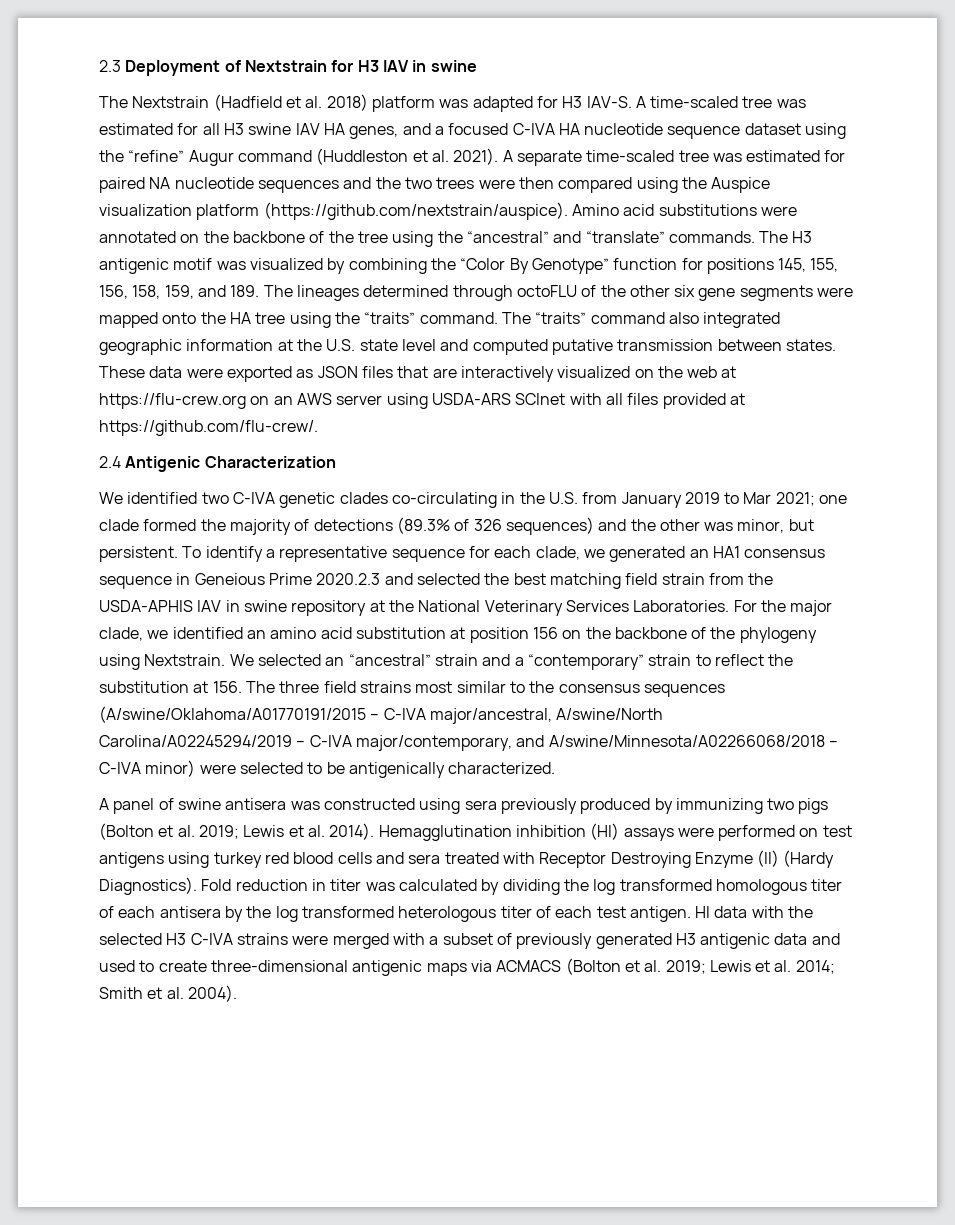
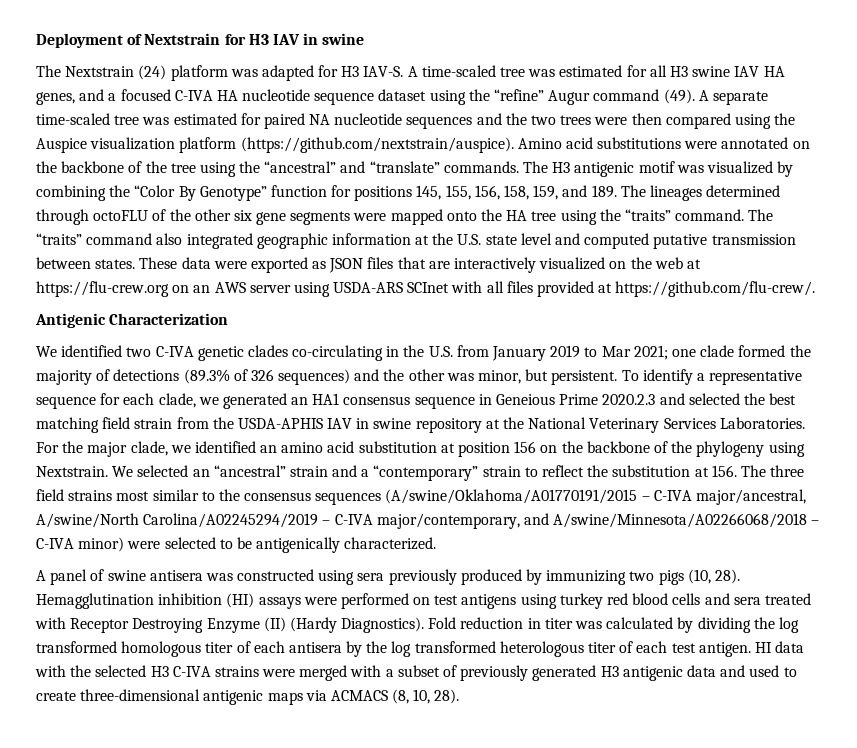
- 2.3 Deployment of Nextstrain for H3 IAV in swine
+ Deployment of Nextstrain for H3 IAV in swine
- The Nextstrain (Hadfield et al. 2018) platform was adapted for H3 IAV-S.
+ The Nextstrain (24) platform was adapted for H3 IAV-S.
- A time-scaled tree was estimated for all H3 swine IAV HA genes, and a focused C-IVA HA nucleotide sequence dataset using the “refine” Augur command (Huddleston et al. 2021).
+ A time-scaled tree was estimated for all H3 swine IAV HA genes, and a focused C-IVA HA nucleotide sequence dataset using the “refine” Augur command (49).
- 2.4 Antigenic Characterization
+ Antigenic Characterization
- A panel of swine antisera was constructed using sera previously produced by immunizing two pigs (Bolton et al. 2019; Lewis et al. 2014).
+ A panel of swine antisera was constructed using sera previously produced by immunizing two pigs (10, 28).
- HI data with the selected H3 C-IVA strains were merged with a subset of previously generated H3 antigenic data and used to create three-dimensional antigenic maps via ACMACS (Bolton et al. 2019; Lewis et al. 2014; Smith et al. 2004).
+ HI data with the selected H3 C-IVA strains were merged with a subset of previously generated H3 antigenic data and used to create three-dimensional antigenic maps via ACMACS (8, 10, 28).

